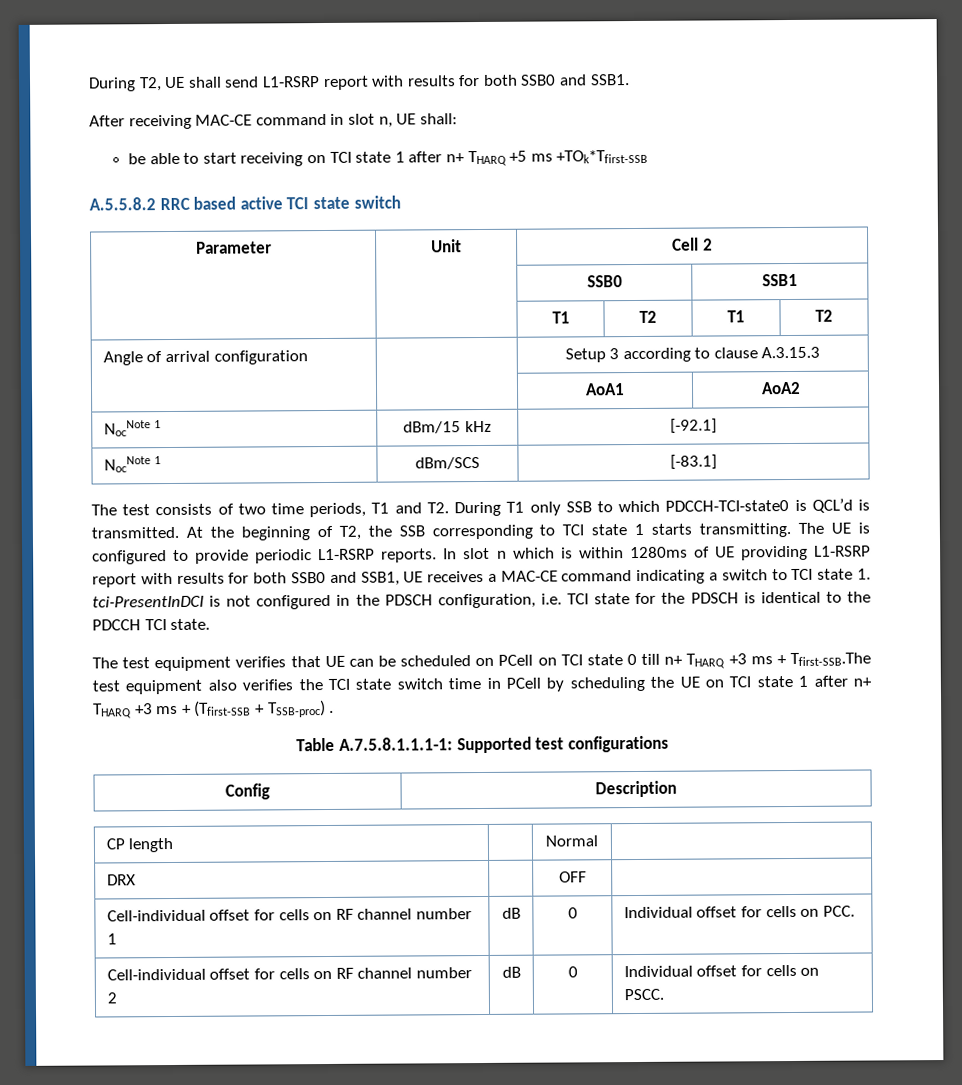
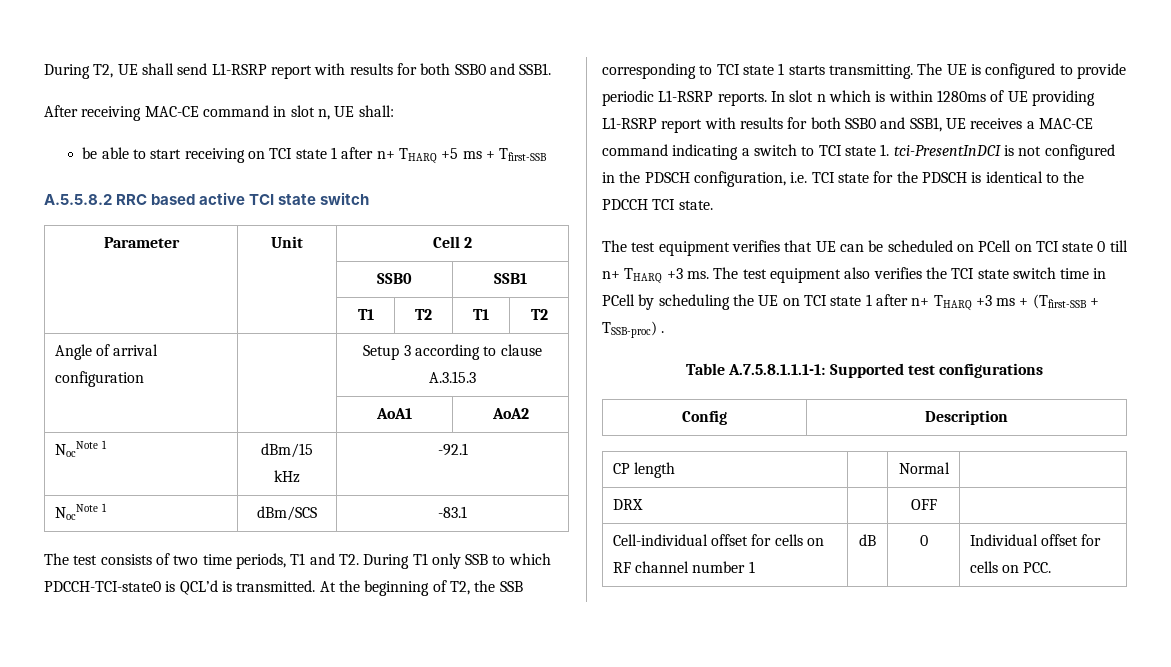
- be able to start receiving on TCI state 1 after n+ THARQ +5 ms +TOk*Tfirst-SSB
+ be able to start receiving on TCI state 1 after n+ THARQ +5 ms + Tfirst-SSB
- NocNote 1 | dBm/15 kHz | [-92.1]
+ NocNote 1 | dBm/15 kHz | -92.1
- NocNote 1 | dBm/SCS | [-83.1]
+ NocNote 1 | dBm/SCS | -83.1
- The test equipment verifies that UE can be scheduled on PCell on TCI state 0 till n+ THARQ +3 ms + Tfirst-SSB.The test equipment also verifies the TCI state switch time in PCell by scheduling the UE on TCI state 1 after n+ THARQ +3 ms + (Tfirst-SSB + TSSB-proc) .
+ The test equipment verifies that UE can be scheduled on PCell on TCI state 0 till n+ THARQ +3 ms. The test equipment also verifies the TCI state switch time in PCell by scheduling the UE on TCI state 1 after n+ THARQ +3 ms + (Tfirst-SSB + TSSB-proc) .
- Cell-individual offset for cells on RF channel number 2 | dB | 0 | Individual offset for cells on PSCC.

